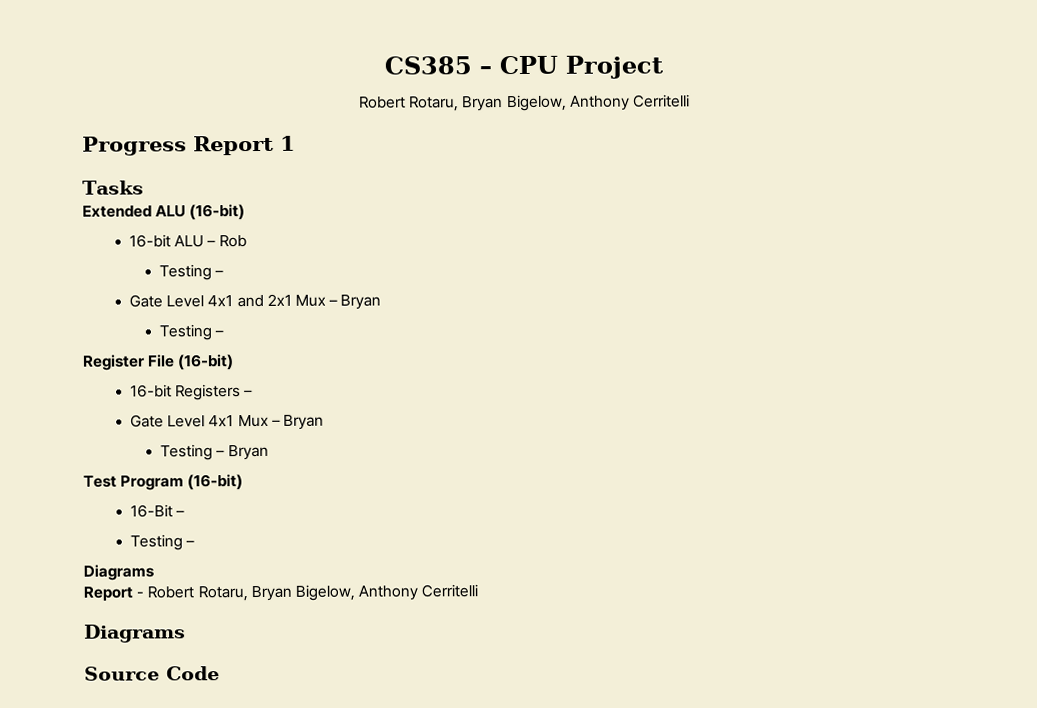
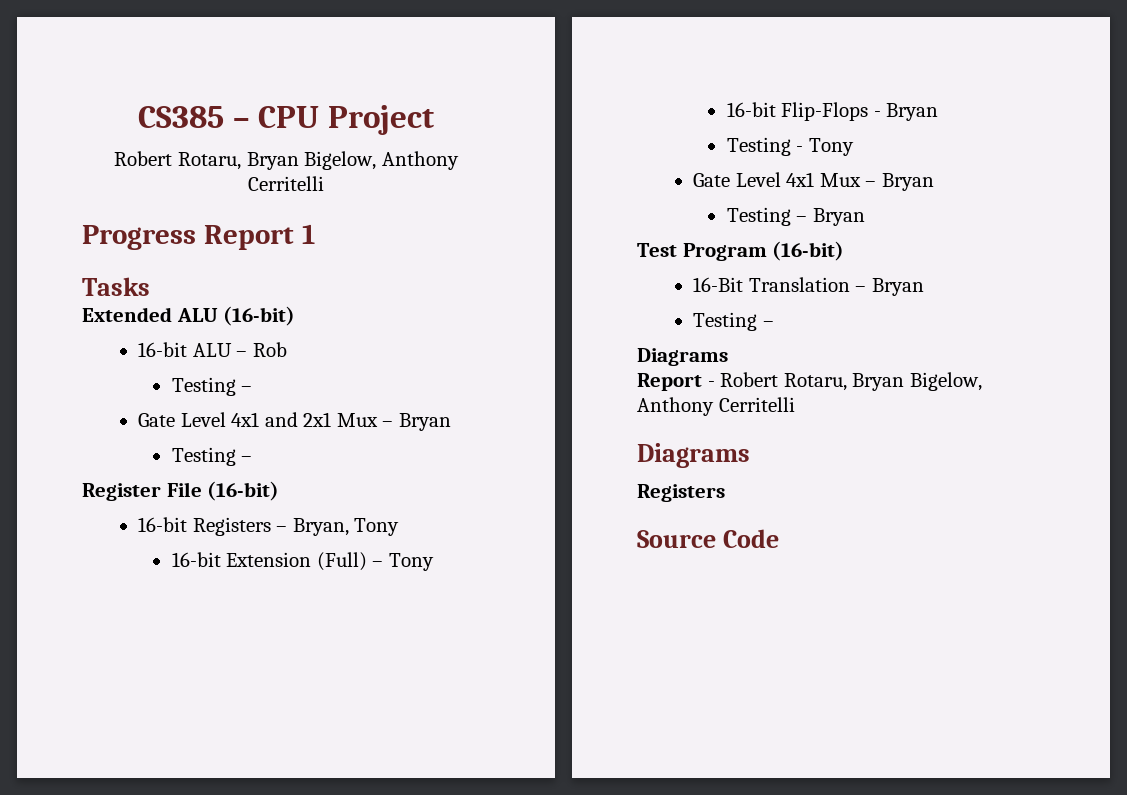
- 16-bit Registers –
+ 16-bit Registers – Bryan, Tony
+ 16-bit Extension (Full) – Tony
+ 16-bit Flip-Flops - Bryan
+ Testing - Tony
- 16-Bit –
+ 16-Bit Translation – Bryan
  Report - Robert Rotaru, Bryan Bigelow, Anthony Cerritelli
  Diagrams
+ Registers

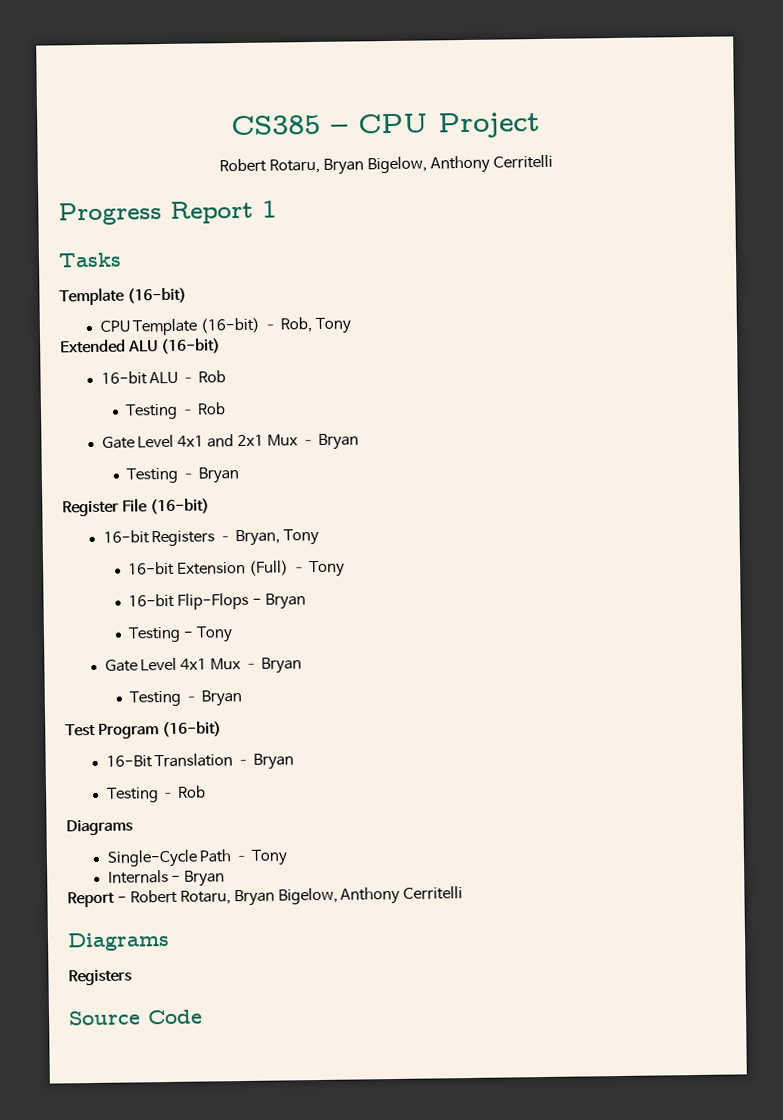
  Tasks
+ Template (16-bit)
+ CPU Template (16-bit) – Rob, Tony
  16-bit ALU – Rob
- Testing –
+ Testing – Rob
  Gate Level 4x1 and 2x1 Mux – Bryan
- Testing –
+ Testing – Bryan
  16-Bit Translation – Bryan
- Testing –
+ Testing – Rob
  Diagrams
+ Single-Cycle Path – Tony
+ Internals - Bryan

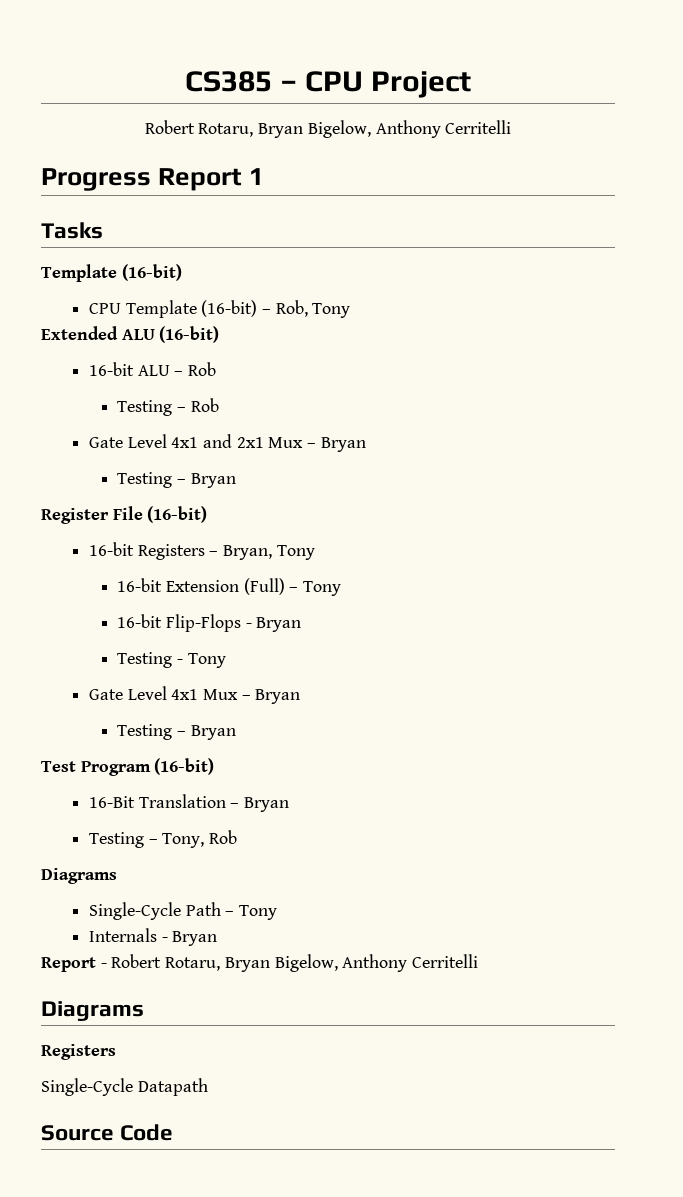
  16-Bit Translation – Bryan
- Testing – Rob
+ Testing – Tony, Rob
+ Single-Cycle Datapath

